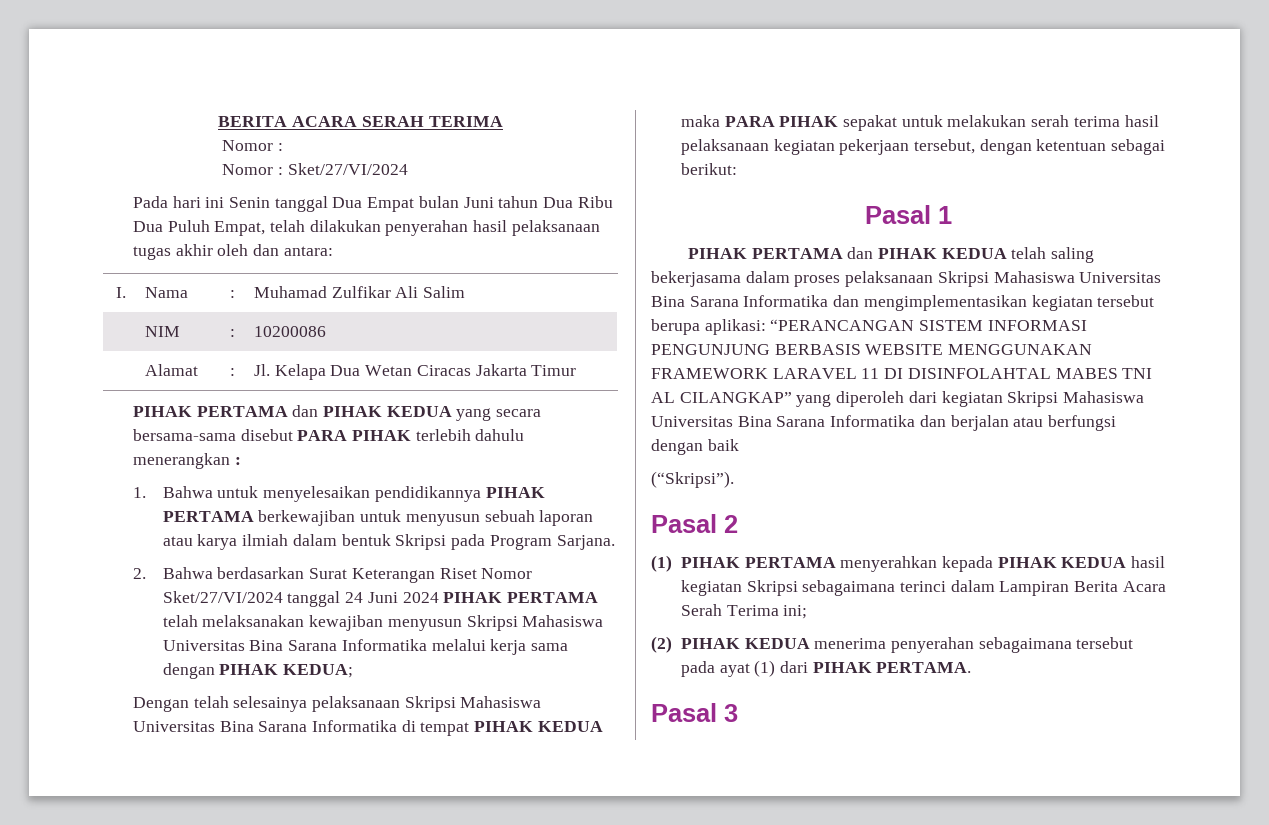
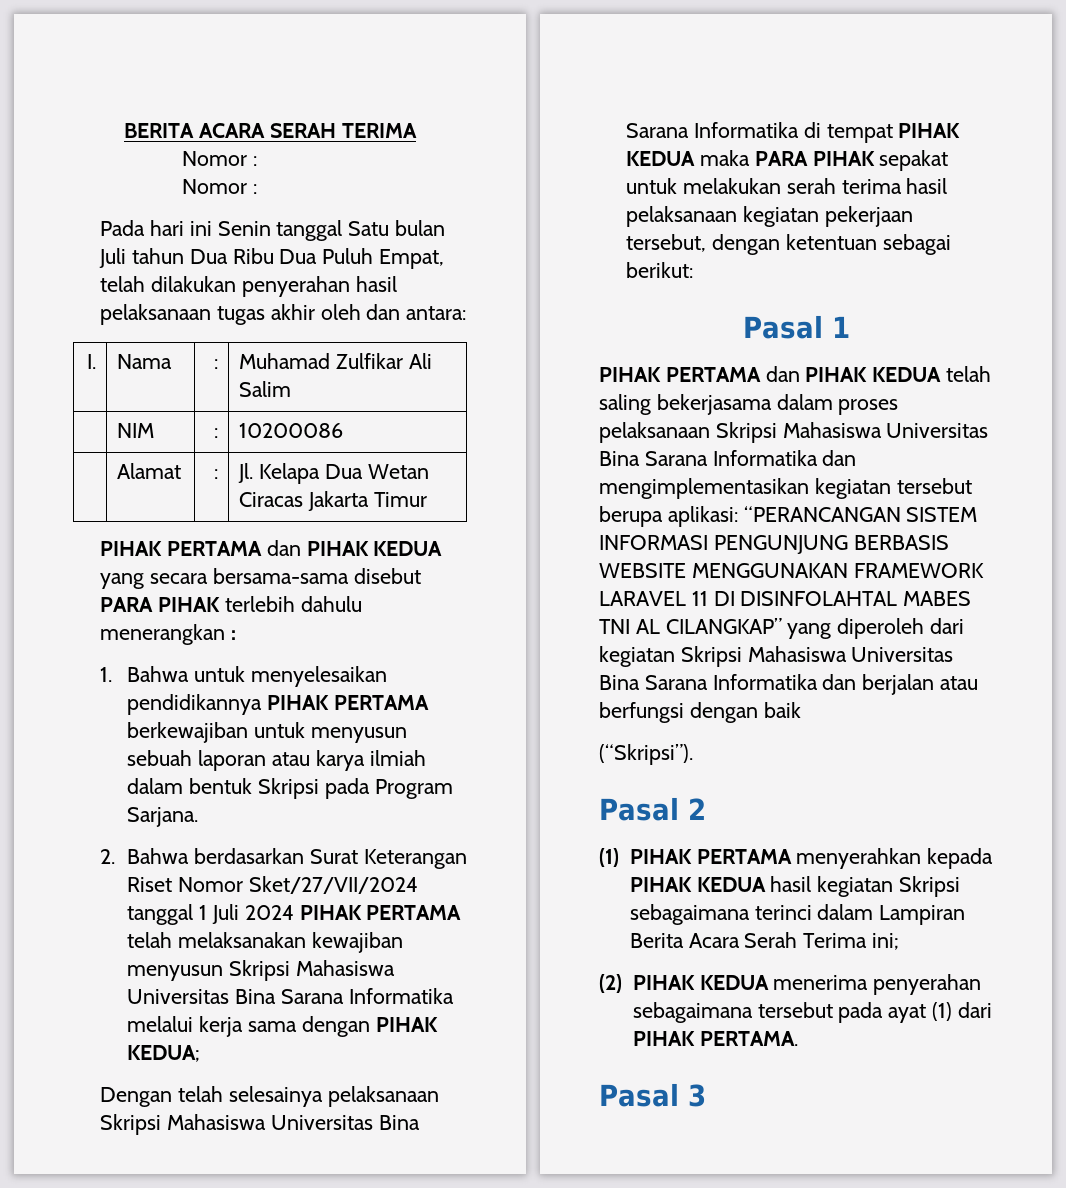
  BERITA ACARA SERAH TERIMA
  Nomor :
- Nomor : Sket/27/VI/2024
+ Nomor :
- Pada hari ini Senin tanggal Dua Empat bulan Juni tahun Dua Ribu Dua Puluh Empat, telah dilakukan penyerahan hasil pelaksanaan tugas akhir oleh dan antara:
+ Pada hari ini Senin tanggal Satu bulan Juli tahun Dua Ribu Dua Puluh Empat, telah dilakukan penyerahan hasil pelaksanaan tugas akhir oleh dan antara:
- 2. Bahwa berdasarkan Surat Keterangan Riset Nomor Sket/27/VI/2024 tanggal 24 Juni 2024 PIHAK PERTAMA telah melaksanakan kewajiban menyusun Skripsi Mahasiswa Universitas Bina Sarana Informatika melalui kerja sama dengan PIHAK KEDUA;
+ 2. Bahwa berdasarkan Surat Keterangan Riset Nomor Sket/27/VII/2024 tanggal 1 Juli 2024 PIHAK PERTAMA telah melaksanakan kewajiban menyusun Skripsi Mahasiswa Universitas Bina Sarana Informatika melalui kerja sama dengan PIHAK KEDUA;

